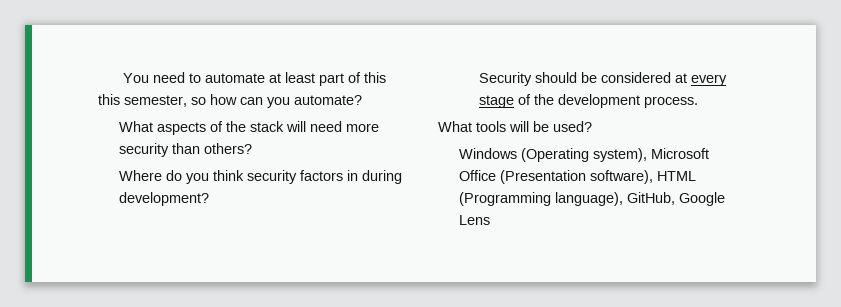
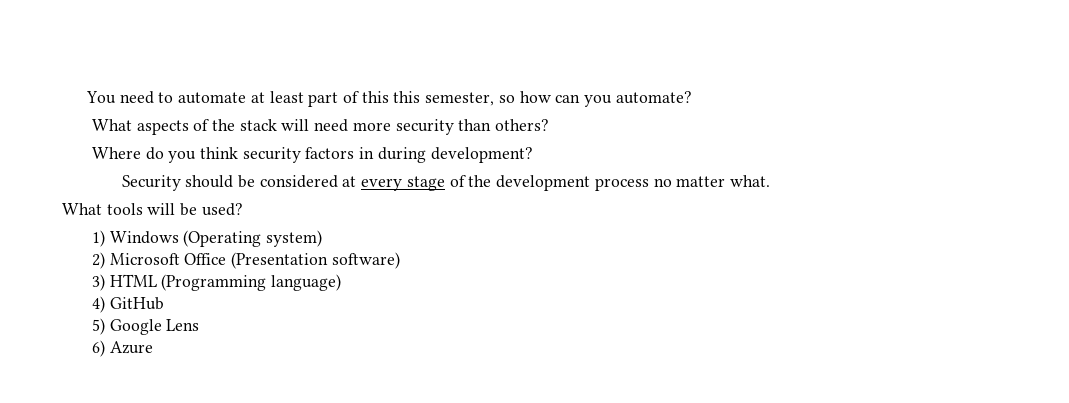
- Security should be considered at every stage of the development process.
+ Security should be considered at every stage of the development process no matter what.
- Windows (Operating system), Microsoft Office (Presentation software), HTML (Programming language), GitHub, Google Lens
+ 1) Windows (Operating system)
+ 2) Microsoft Office (Presentation software)
+ 3) HTML (Programming language)
+ 4) GitHub
+ 5) Google Lens
+ 6) Azure

